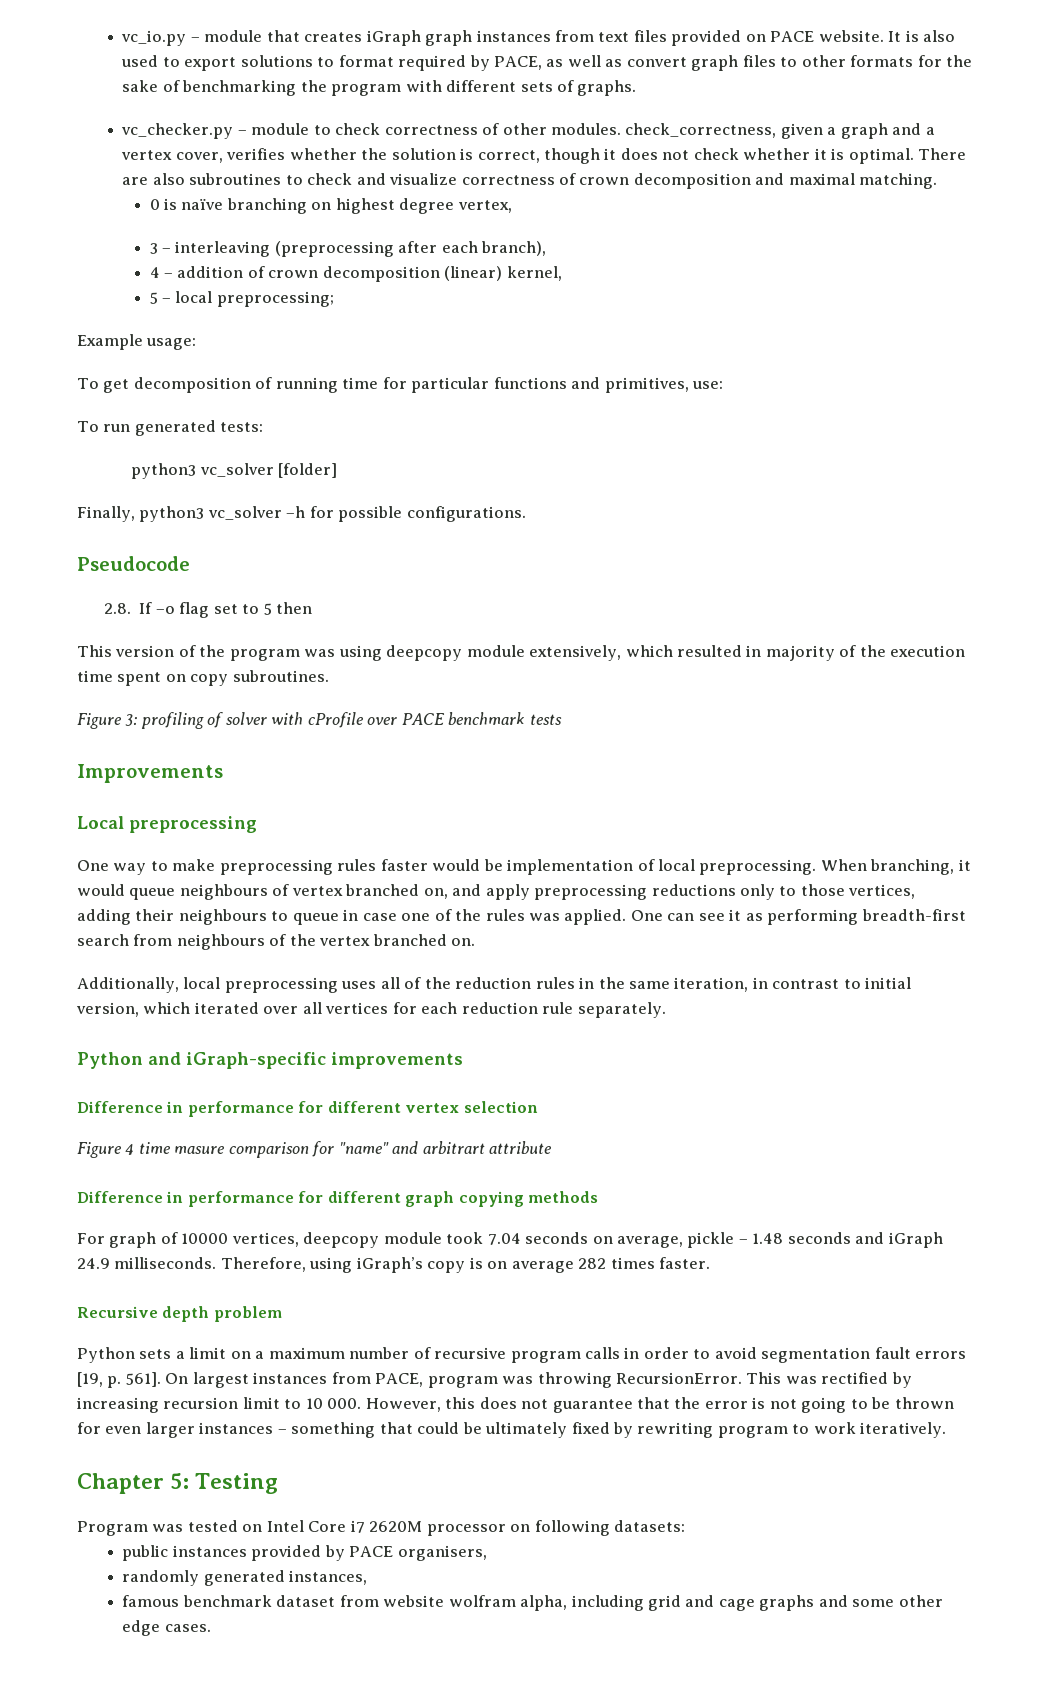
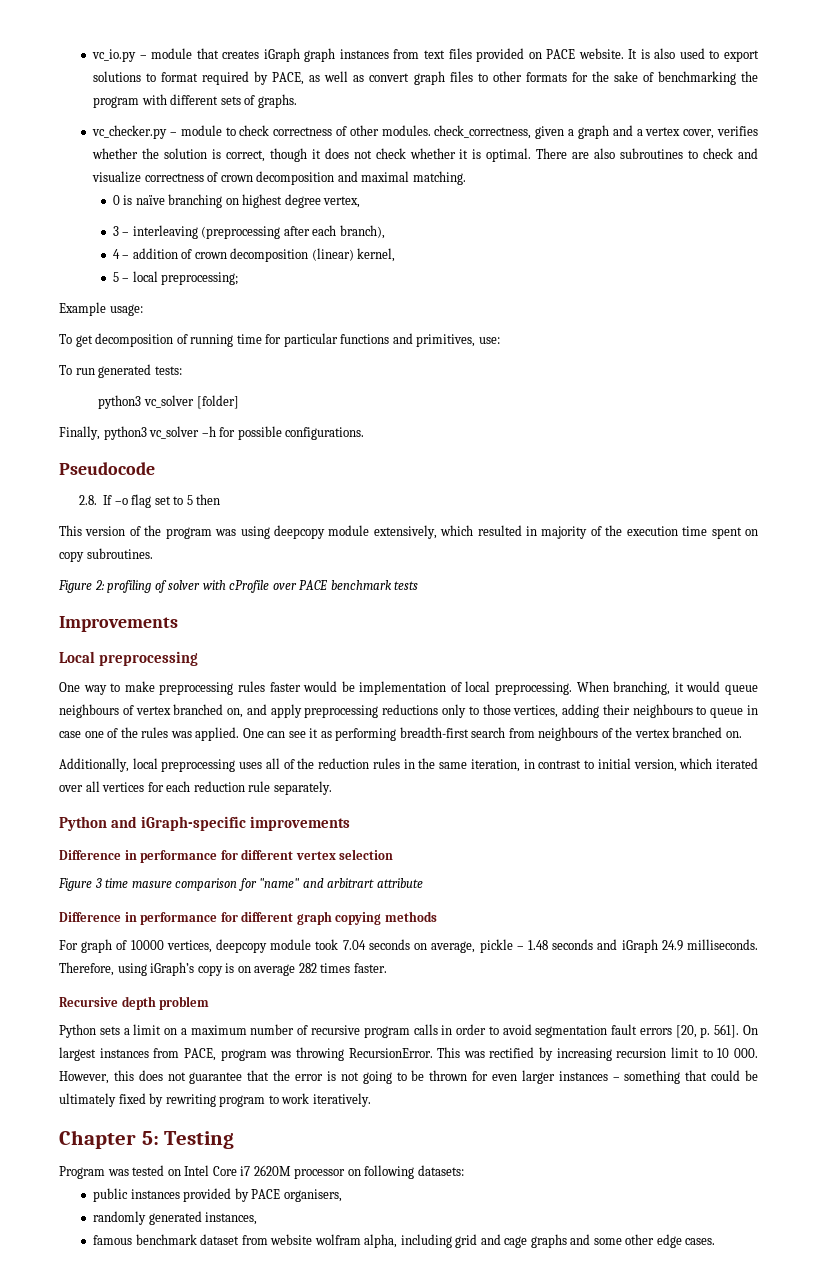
- Figure 3: profiling of solver with cProfile over PACE benchmark tests
+ Figure 2: profiling of solver with cProfile over PACE benchmark tests
- Figure 4 time masure comparison for "name" and arbitrart attribute
+ Figure 3 time masure comparison for "name" and arbitrart attribute
- Python sets a limit on a maximum number of recursive program calls in order to avoid segmentation fault errors [19, p. 561].
+ Python sets a limit on a maximum number of recursive program calls in order to avoid segmentation fault errors [20, p. 561].

